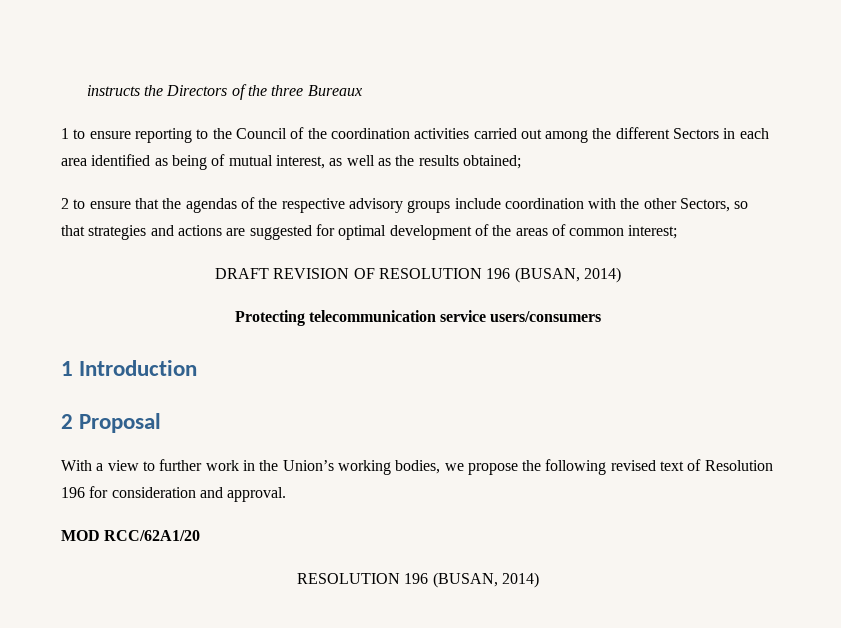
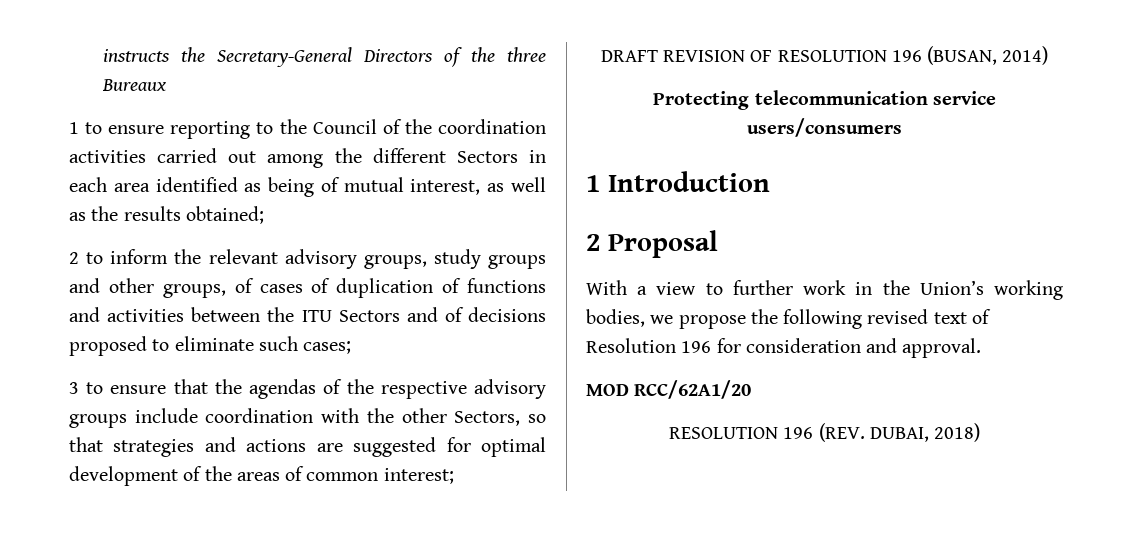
- instructs the Directors of the three Bureaux
+ instructs the Secretary-General Directors of the three Bureaux
- 2 to ensure that the agendas of the respective advisory groups include coordination with the other Sectors, so that strategies and actions are suggested for optimal development of the areas of common interest;
+ 2 to inform the relevant advisory groups, study groups and other groups, of cases of duplication of functions and activities between the ITU Sectors and of decisions proposed to eliminate such cases;
+ 3 to ensure that the agendas of the respective advisory groups include coordination with the other Sectors, so that strategies and actions are suggested for optimal development of the areas of common interest;
  MOD RCC/62A1/20
- RESOLUTION 196 (BUSAN, 2014)
+ RESOLUTION 196 (REV. DUBAI, 2018)

